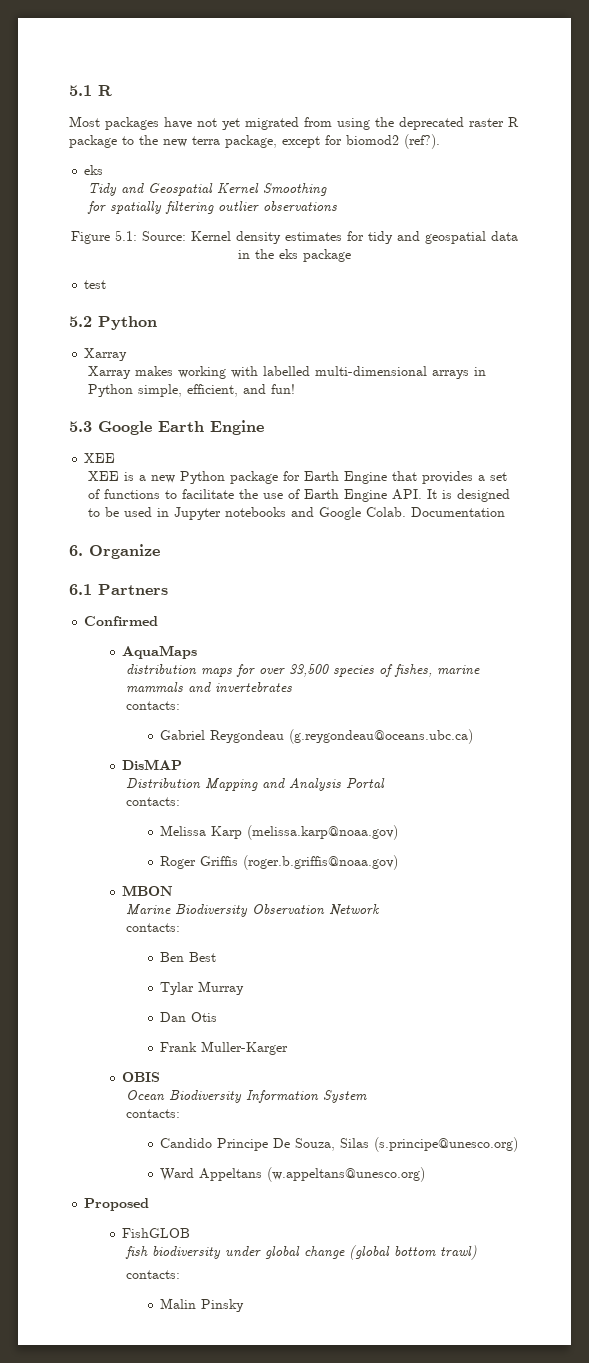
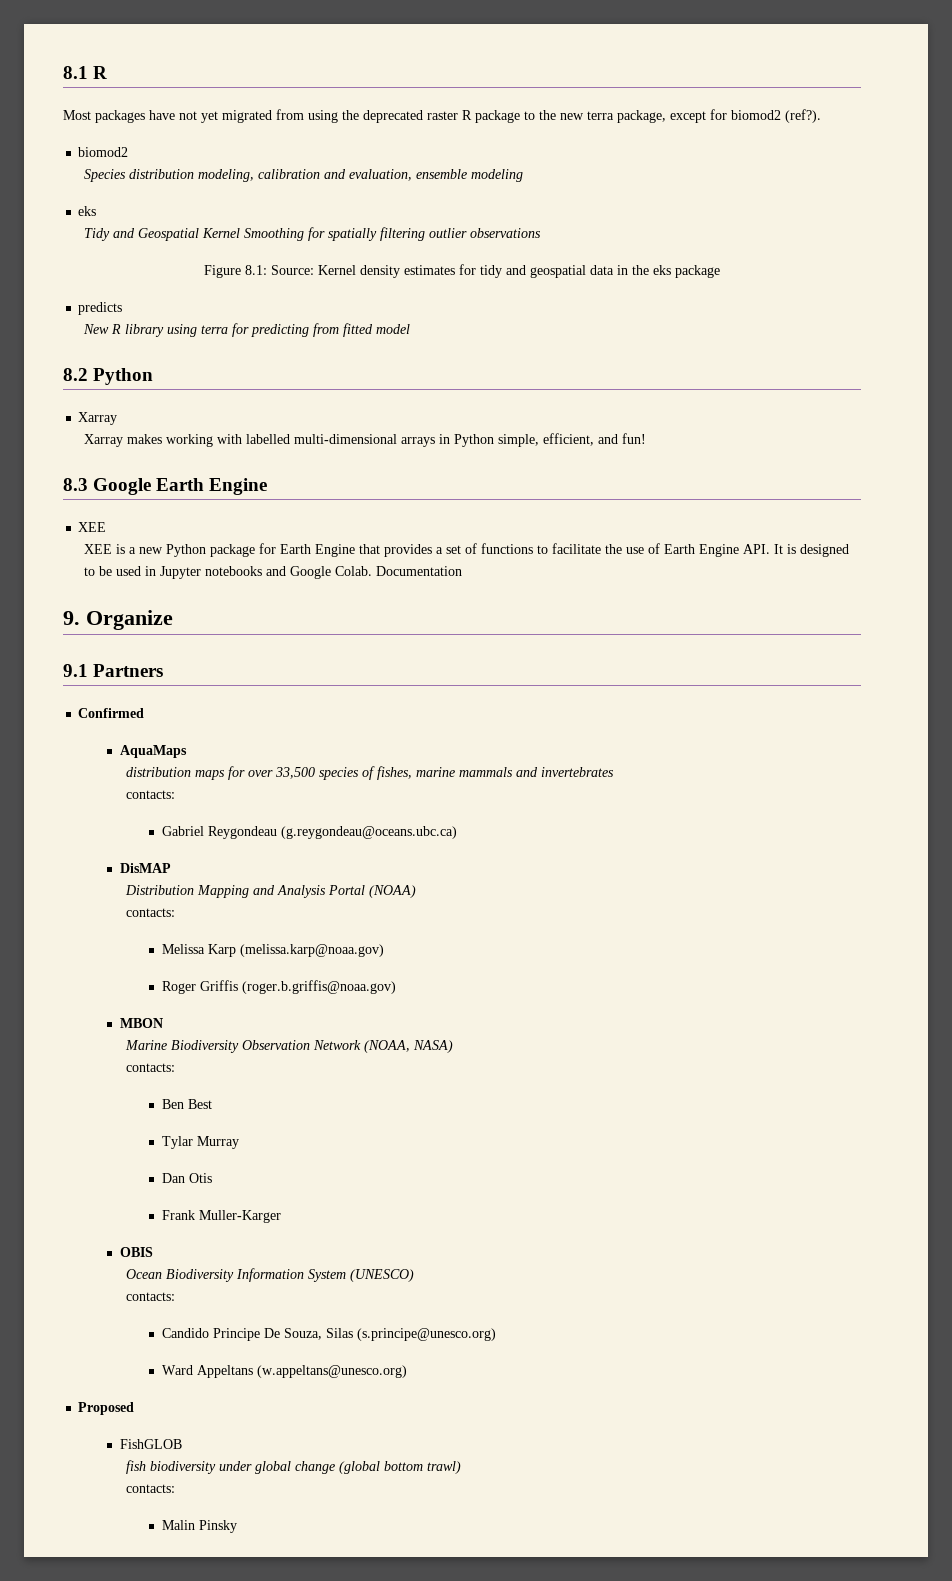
- 5.1 R
+ 8.1 R
  Most packages have not yet migrated from using the deprecated raster R package to the new terra package, except for biomod2 (ref?).
+ biomod2
+ Species distribution modeling, calibration and evaluation, ensemble modeling
- Tidy and Geospatial Kernel Smoothing
- for spatially filtering outlier observations
+ Tidy and Geospatial Kernel Smoothing for spatially filtering outlier observations
- Figure 5.1: Source: Kernel density estimates for tidy and geospatial data in the eks package
+ Figure 8.1: Source: Kernel density estimates for tidy and geospatial data in the eks package
- test
- 5.2 Python
+ predicts
+ New R library using terra for predicting from fitted model
+ 8.2 Python
- 5.3 Google Earth Engine
+ 8.3 Google Earth Engine
- 6. Organize
+ 9. Organize
- 6.1 Partners
+ 9.1 Partners
- Distribution Mapping and Analysis Portal
+ Distribution Mapping and Analysis Portal (NOAA)
- Marine Biodiversity Observation Network
+ Marine Biodiversity Observation Network (NOAA, NASA)
- Ocean Biodiversity Information System
+ Ocean Biodiversity Information System (UNESCO)

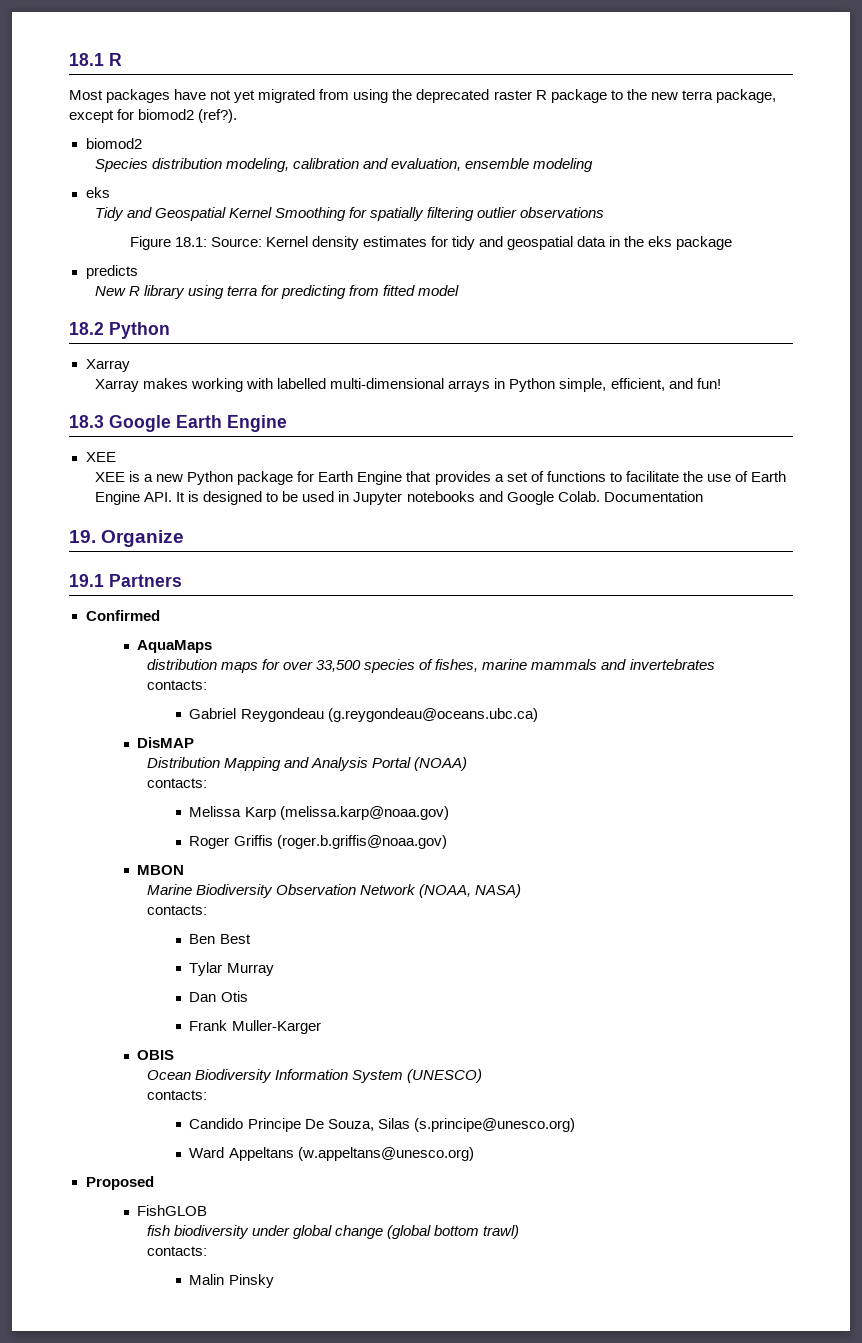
- 8.1 R
+ 18.1 R
- Figure 8.1: Source: Kernel density estimates for tidy and geospatial data in the eks package
+ Figure 18.1: Source: Kernel density estimates for tidy and geospatial data in the eks package
- 8.2 Python
+ 18.2 Python
- 8.3 Google Earth Engine
+ 18.3 Google Earth Engine
- 9. Organize
+ 19. Organize
- 9.1 Partners
+ 19.1 Partners

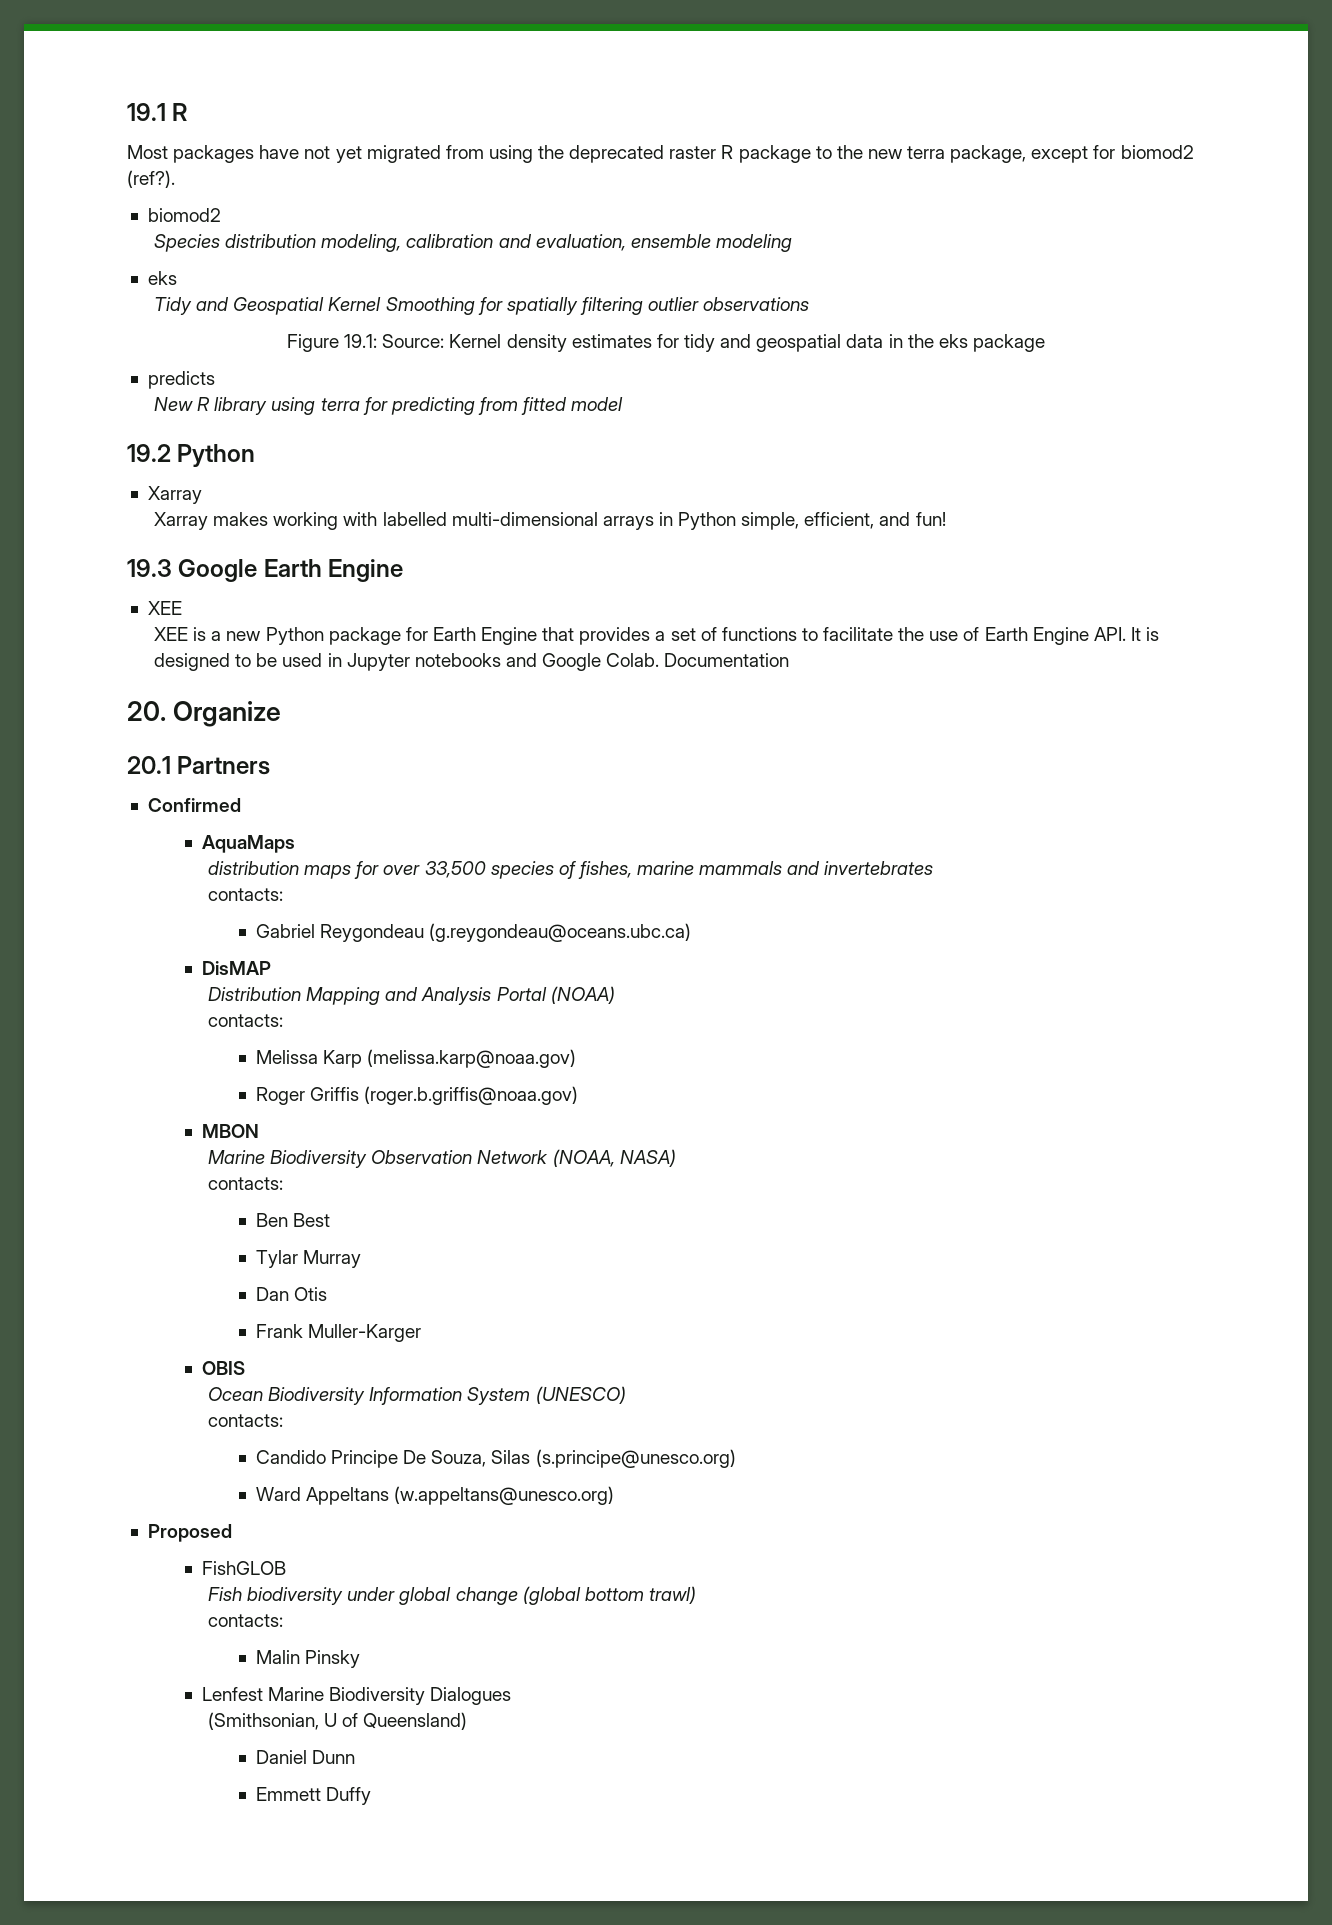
- 18.1 R
+ 19.1 R
- Figure 18.1: Source: Kernel density estimates for tidy and geospatial data in the eks package
+ Figure 19.1: Source: Kernel density estimates for tidy and geospatial data in the eks package
- 18.2 Python
+ 19.2 Python
- 18.3 Google Earth Engine
+ 19.3 Google Earth Engine
- 19. Organize
+ 20. Organize
- 19.1 Partners
+ 20.1 Partners
- fish biodiversity under global change (global bottom trawl)
+ Fish biodiversity under global change (global bottom trawl)
+ Lenfest Marine Biodiversity Dialogues
+ (Smithsonian, U of Queensland)
+ Daniel Dunn
+ Emmett Duffy

